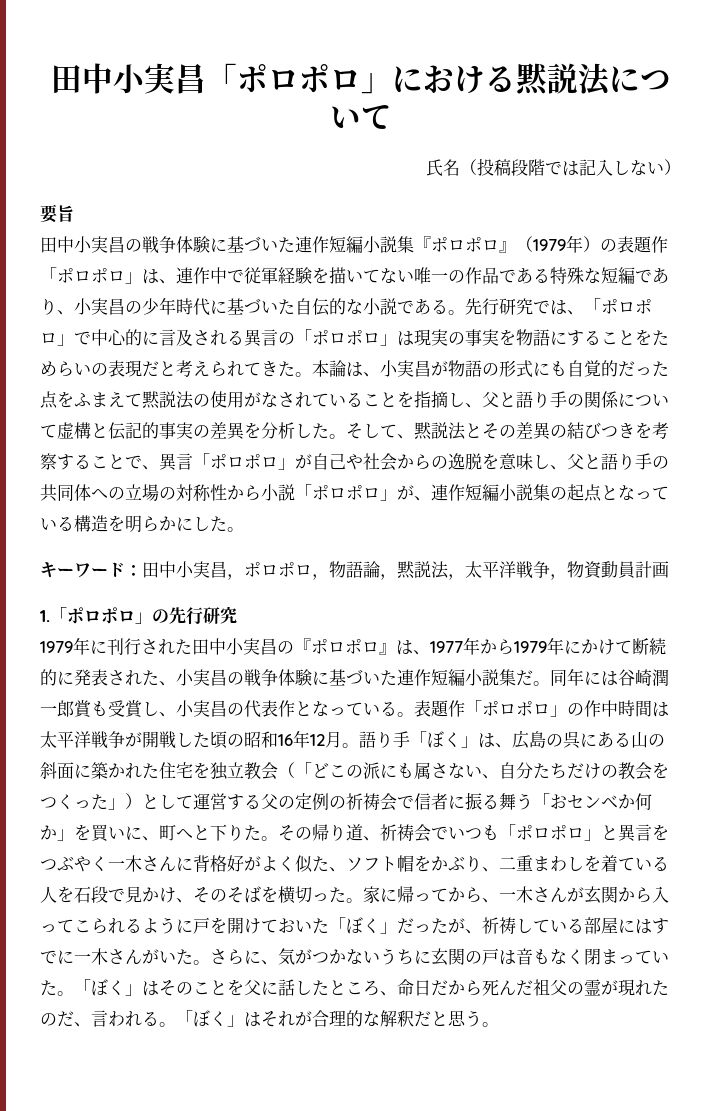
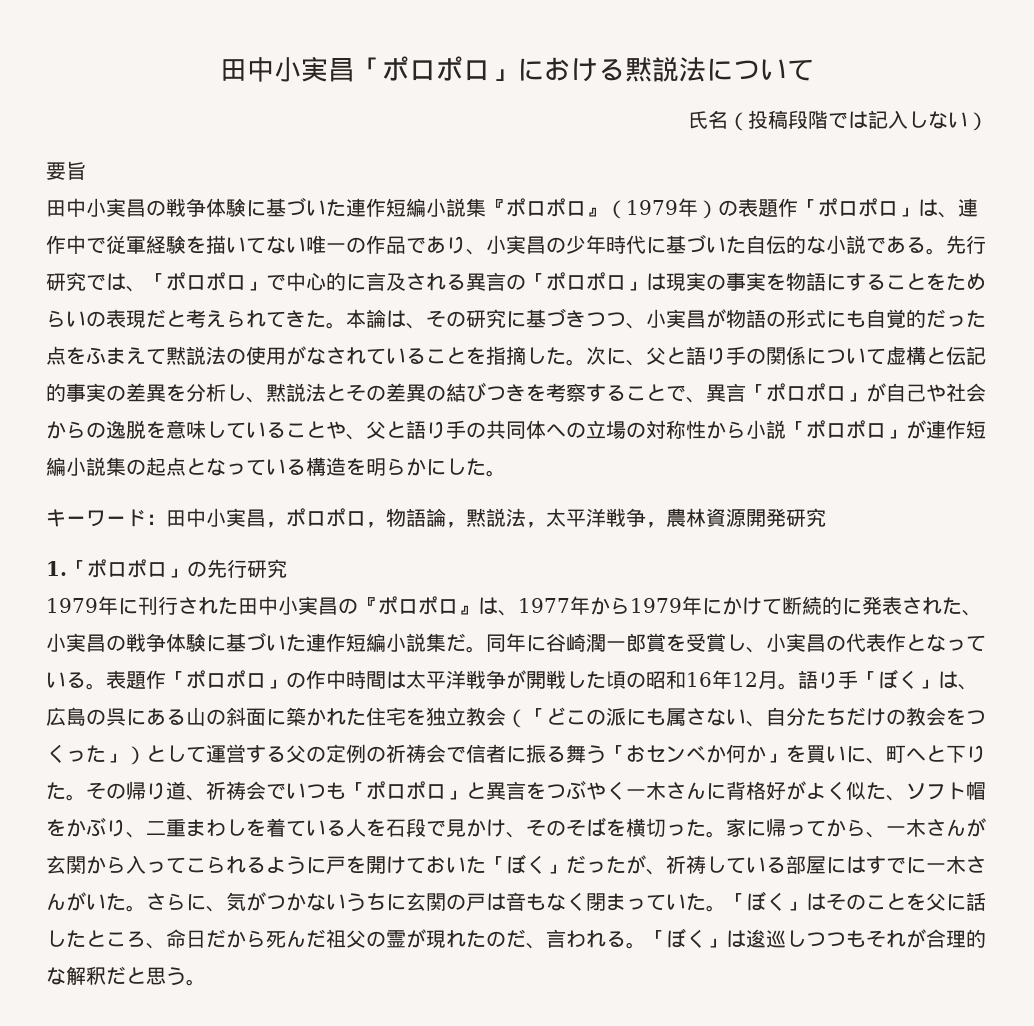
- 田中小実昌の戦争体験に基づいた連作短編小説集『ポロポロ』（1979年）の表題作「ポロポロ」は、連作中で従軍経験を描いてない唯一の作品である特殊な短編であり、小実昌の少年時代に基づいた自伝的な小説である。
+ 田中小実昌の戦争体験に基づいた連作短編小説集『ポロポロ』（1979年）の表題作「ポロポロ」は、連作中で従軍経験を描いてない唯一の作品であり、小実昌の少年時代に基づいた自伝的な小説である。
- 本論は、小実昌が物語の形式にも自覚的だった点をふまえて黙説法の使用がなされていることを指摘し、父と語り手の関係について虚構と伝記的事実の差異を分析した。そして、黙説法とその差異の結びつきを考察することで、異言「ポロポロ」が自己や社会からの逸脱を意味し、父と語り手の共同体への立場の対称性から小説「ポロポロ」が、連作短編小説集の起点となっている構造を明らかにした。
+ 本論は、その研究に基づきつつ、小実昌が物語の形式にも自覚的だった点をふまえて黙説法の使用がなされていることを指摘した。次に、父と語り手の関係について虚構と伝記的事実の差異を分析し、黙説法とその差異の結びつきを考察することで、異言「ポロポロ」が自己や社会からの逸脱を意味していることや、父と語り手の共同体への立場の対称性から小説「ポロポロ」が連作短編小説集の起点となっている構造を明らかにした。
- キーワード：田中小実昌，ポロポロ，物語論，黙説法，太平洋戦争，物資動員計画
+ キーワード：田中小実昌，ポロポロ，物語論，黙説法，太平洋戦争，農林資源開発研究
- 同年には谷崎潤一郎賞も受賞し、小実昌の代表作となっている。
+ 同年に谷崎潤一郎賞を受賞し、小実昌の代表作となっている。
- 「ぼく」はそれが合理的な解釈だと思う。
+ 「ぼく」は逡巡しつつもそれが合理的な解釈だと思う。

